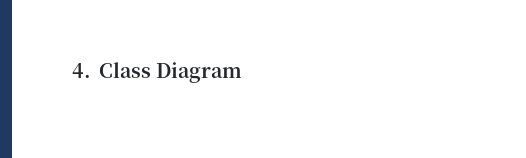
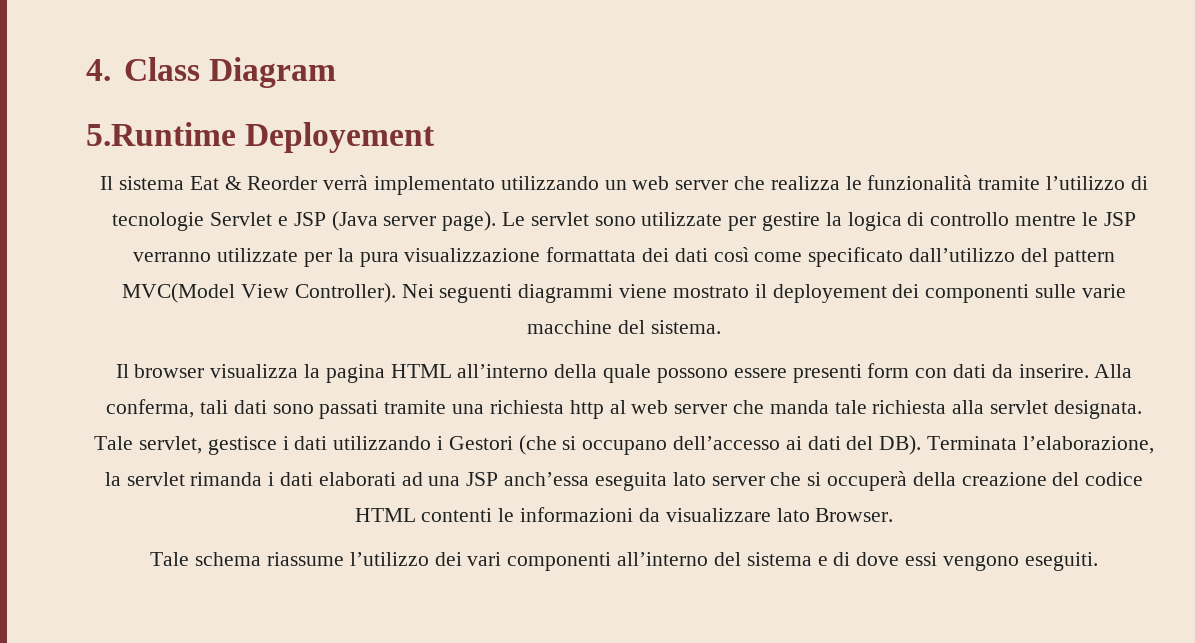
+ 5.Runtime Deployement
+ Il sistema Eat & Reorder verrà implementato utilizzando un web server che realizza le funzionalità tramite l’utilizzo di tecnologie Servlet e JSP (Java server page). Le servlet sono utilizzate per gestire la logica di controllo mentre le JSP verranno utilizzate per la pura visualizzazione formattata dei dati così come specificato dall’utilizzo del pattern MVC(Model View Controller). Nei seguenti diagrammi viene mostrato il deployement dei componenti sulle varie macchine del sistema.
+ Il browser visualizza la pagina HTML all’interno della quale possono essere presenti form con dati da inserire. Alla conferma, tali dati sono passati tramite una richiesta http al web server che manda tale richiesta alla servlet designata. Tale servlet, gestisce i dati utilizzando i Gestori (che si occupano dell’accesso ai dati del DB). Terminata l’elaborazione, la servlet rimanda i dati elaborati ad una JSP anch’essa eseguita lato server che si occuperà della creazione del codice HTML contenti le informazioni da visualizzare lato Browser.
+ Tale schema riassume l’utilizzo dei vari componenti all’interno del sistema e di dove essi vengono eseguiti.

